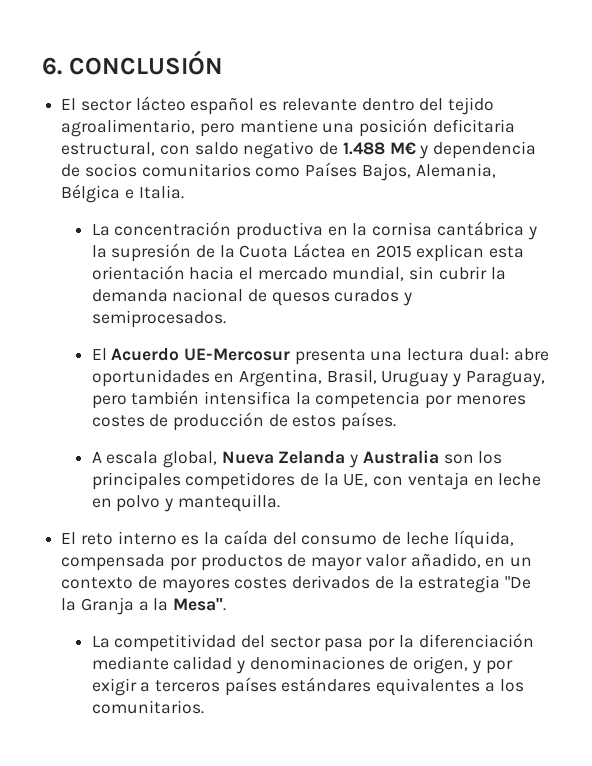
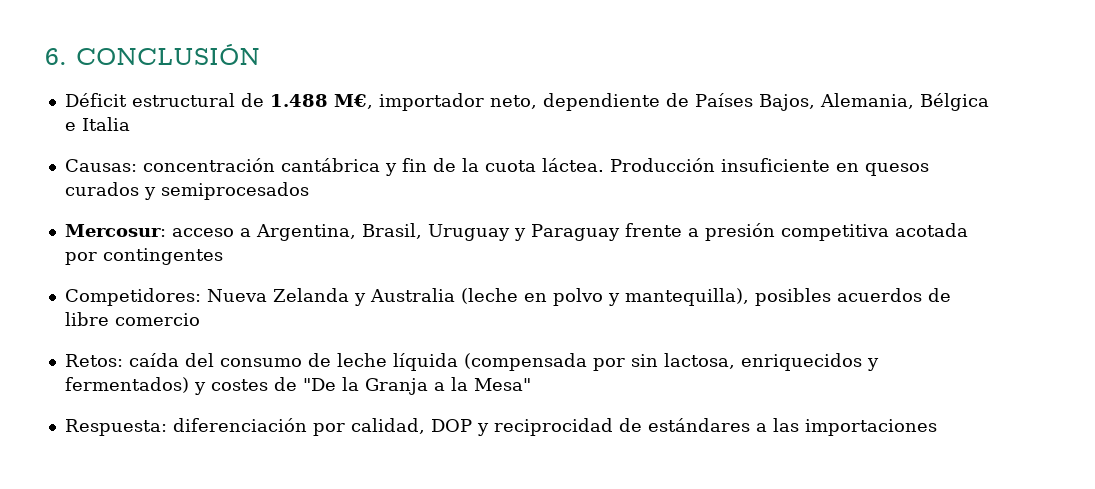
- El sector lácteo español es relevante dentro del tejido agroalimentario, pero mantiene una posición deficitaria estructural, con saldo negativo de 1.488 M€ y dependencia de socios comunitarios como Países Bajos, Alemania, Bélgica e Italia.
- La concentración productiva en la cornisa cantábrica y la supresión de la Cuota Láctea en 2015 explican esta orientación hacia el mercado mundial, sin cubrir la demanda nacional de quesos curados y semiprocesados.
- El Acuerdo UE-Mercosur presenta una lectura dual: abre oportunidades en Argentina, Brasil, Uruguay y Paraguay, pero también intensifica la competencia por menores costes de producción de estos países.
- A escala global, Nueva Zelanda y Australia son los principales competidores de la UE, con ventaja en leche en polvo y mantequilla.
- El reto interno es la caída del consumo de leche líquida, compensada por productos de mayor valor añadido, en un contexto de mayores costes derivados de la estrategia "De la Granja a la Mesa".
- La competitividad del sector pasa por la diferenciación mediante calidad y denominaciones de origen, y por exigir a terceros países estándares equivalentes a los comunitarios.
+ Déficit estructural de 1.488 M€, importador neto, dependiente de Países Bajos, Alemania, Bélgica e Italia
+ Causas: concentración cantábrica y fin de la cuota láctea. Producción insuficiente en quesos curados y semiprocesados
+ Mercosur: acceso a Argentina, Brasil, Uruguay y Paraguay frente a presión competitiva acotada por contingentes
+ Competidores: Nueva Zelanda y Australia (leche en polvo y mantequilla), posibles acuerdos de libre comercio
+ Retos: caída del consumo de leche líquida (compensada por sin lactosa, enriquecidos y fermentados) y costes de "De la Granja a la Mesa"
+ Respuesta: diferenciación por calidad, DOP y reciprocidad de estándares a las importaciones

